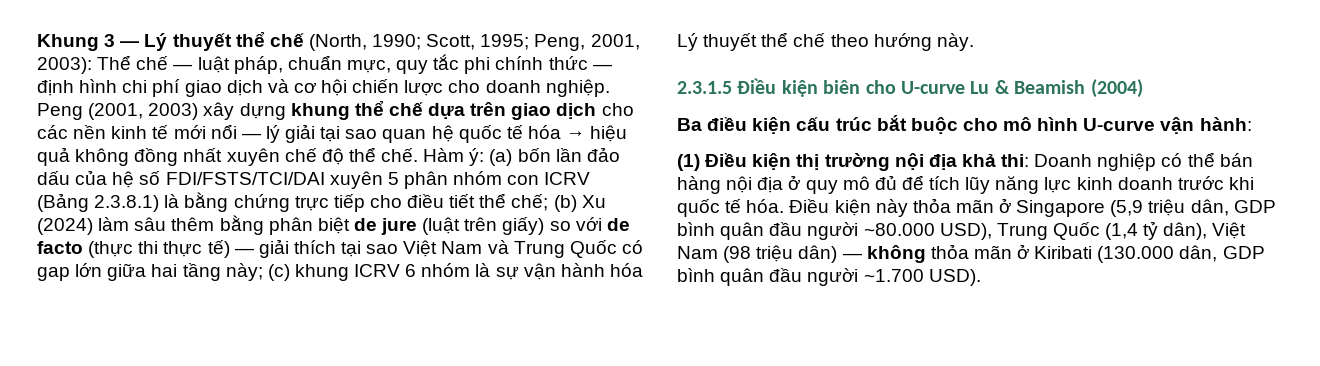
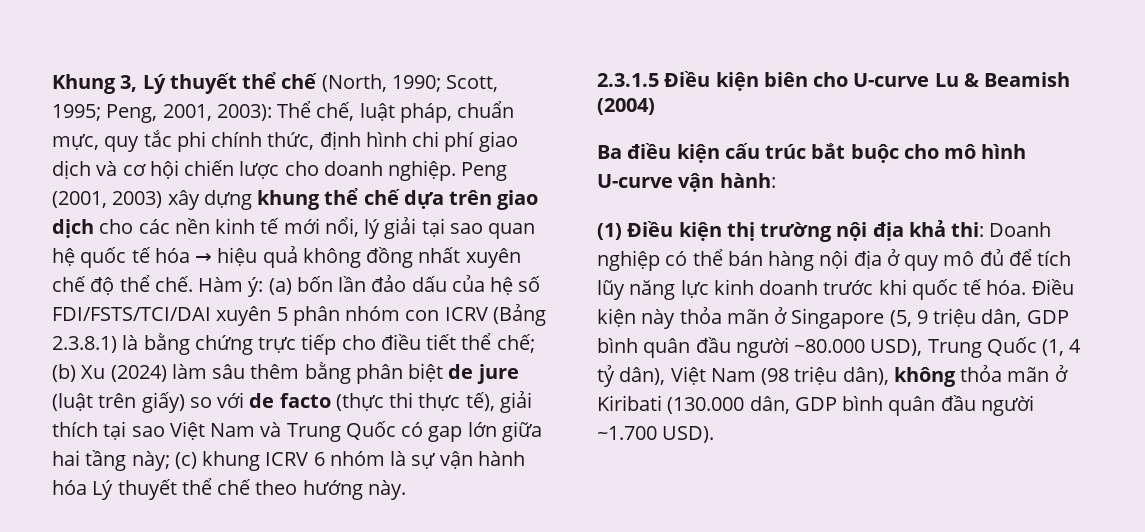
- Khung 3 — Lý thuyết thể chế (North, 1990; Scott, 1995; Peng, 2001, 2003): Thể chế — luật pháp, chuẩn mực, quy tắc phi chính thức — định hình chi phí giao dịch và cơ hội chiến lược cho doanh nghiệp.
+ Khung 3, Lý thuyết thể chế (North, 1990; Scott, 1995; Peng, 2001, 2003): Thể chế, luật pháp, chuẩn mực, quy tắc phi chính thức, định hình chi phí giao dịch và cơ hội chiến lược cho doanh nghiệp.
- Peng (2001, 2003) xây dựng khung thể chế dựa trên giao dịch cho các nền kinh tế mới nổi — lý giải tại sao quan hệ quốc tế hóa → hiệu quả không đồng nhất xuyên chế độ thể chế.
+ Peng (2001, 2003) xây dựng khung thể chế dựa trên giao dịch cho các nền kinh tế mới nổi, lý giải tại sao quan hệ quốc tế hóa → hiệu quả không đồng nhất xuyên chế độ thể chế.
- (b) Xu (2024) làm sâu thêm bằng phân biệt de jure (luật trên giấy) so với de facto (thực thi thực tế) — giải thích tại sao Việt Nam và Trung Quốc có gap lớn giữa hai tầng này;
+ (b) Xu (2024) làm sâu thêm bằng phân biệt de jure (luật trên giấy) so với de facto (thực thi thực tế), giải thích tại sao Việt Nam và Trung Quốc có gap lớn giữa hai tầng này;
- Điều kiện này thỏa mãn ở Singapore (5,9 triệu dân, GDP bình quân đầu người ~80.000 USD), Trung Quốc (1,4 tỷ dân), Việt Nam (98 triệu dân) — không thỏa mãn ở Kiribati (130.000 dân, GDP bình quân đầu người ~1.700 USD).
+ Điều kiện này thỏa mãn ở Singapore (5, 9 triệu dân, GDP bình quân đầu người ~80.000 USD), Trung Quốc (1, 4 tỷ dân), Việt Nam (98 triệu dân), không thỏa mãn ở Kiribati (130.000 dân, GDP bình quân đầu người ~1.700 USD).

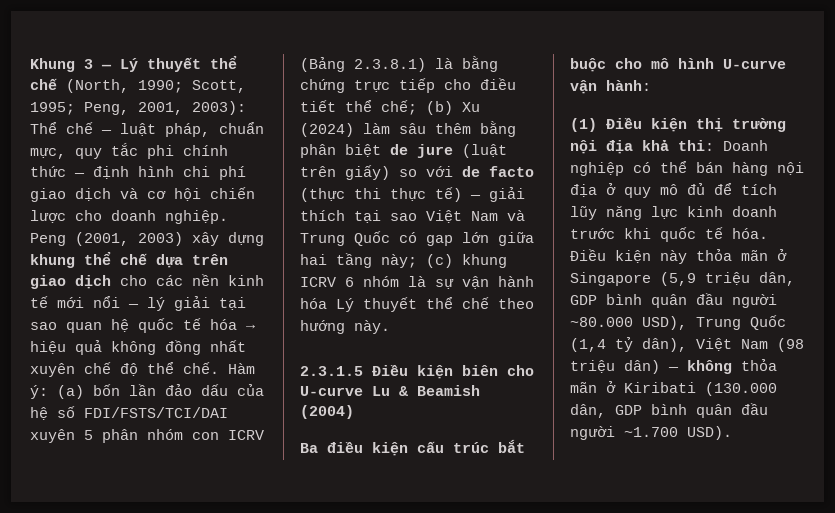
- Khung 3, Lý thuyết thể chế (North, 1990; Scott, 1995; Peng, 2001, 2003): Thể chế, luật pháp, chuẩn mực, quy tắc phi chính thức, định hình chi phí giao dịch và cơ hội chiến lược cho doanh nghiệp.
+ Khung 3 — Lý thuyết thể chế (North, 1990; Scott, 1995; Peng, 2001, 2003): Thể chế — luật pháp, chuẩn mực, quy tắc phi chính thức — định hình chi phí giao dịch và cơ hội chiến lược cho doanh nghiệp.
- Peng (2001, 2003) xây dựng khung thể chế dựa trên giao dịch cho các nền kinh tế mới nổi, lý giải tại sao quan hệ quốc tế hóa → hiệu quả không đồng nhất xuyên chế độ thể chế.
+ Peng (2001, 2003) xây dựng khung thể chế dựa trên giao dịch cho các nền kinh tế mới nổi — lý giải tại sao quan hệ quốc tế hóa → hiệu quả không đồng nhất xuyên chế độ thể chế.
- (b) Xu (2024) làm sâu thêm bằng phân biệt de jure (luật trên giấy) so với de facto (thực thi thực tế), giải thích tại sao Việt Nam và Trung Quốc có gap lớn giữa hai tầng này;
+ (b) Xu (2024) làm sâu thêm bằng phân biệt de jure (luật trên giấy) so với de facto (thực thi thực tế) — giải thích tại sao Việt Nam và Trung Quốc có gap lớn giữa hai tầng này;
- Điều kiện này thỏa mãn ở Singapore (5, 9 triệu dân, GDP bình quân đầu người ~80.000 USD), Trung Quốc (1, 4 tỷ dân), Việt Nam (98 triệu dân), không thỏa mãn ở Kiribati (130.000 dân, GDP bình quân đầu người ~1.700 USD).
+ Điều kiện này thỏa mãn ở Singapore (5,9 triệu dân, GDP bình quân đầu người ~80.000 USD), Trung Quốc (1,4 tỷ dân), Việt Nam (98 triệu dân) — không thỏa mãn ở Kiribati (130.000 dân, GDP bình quân đầu người ~1.700 USD).

